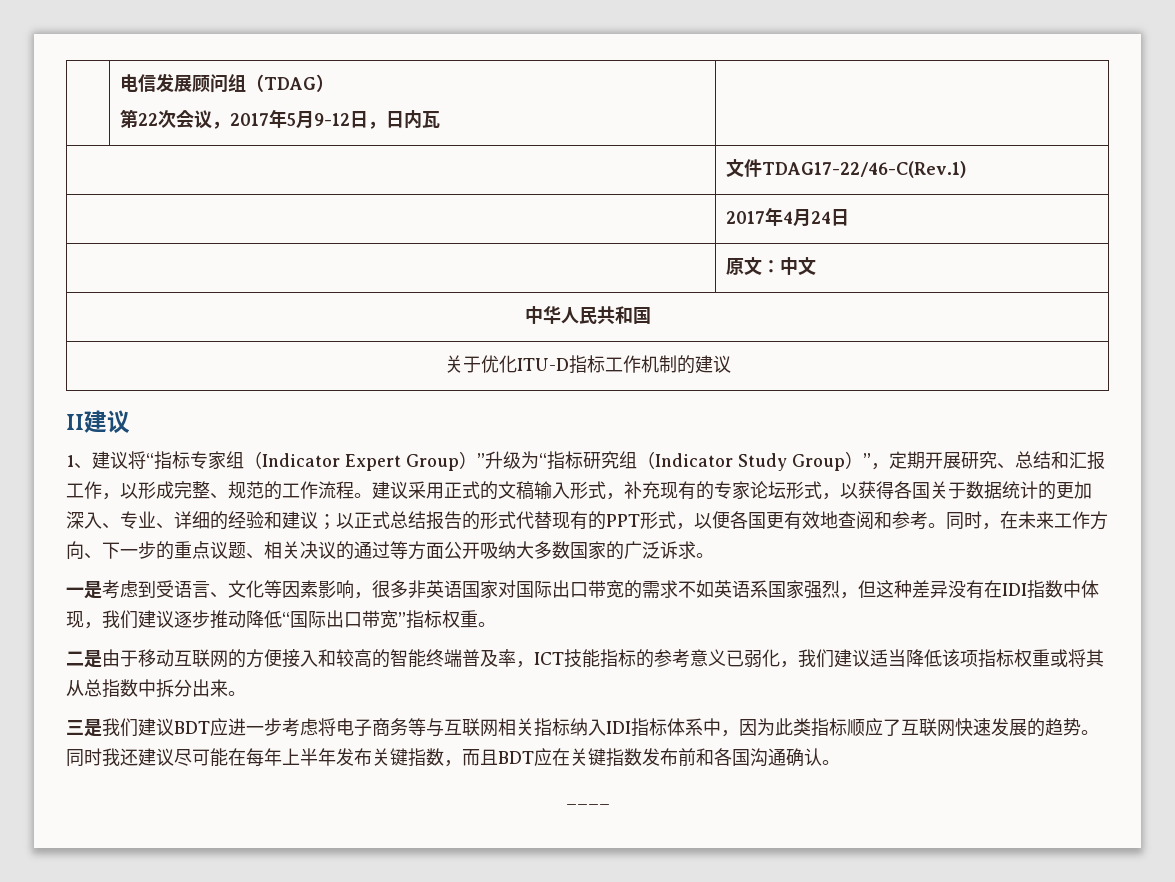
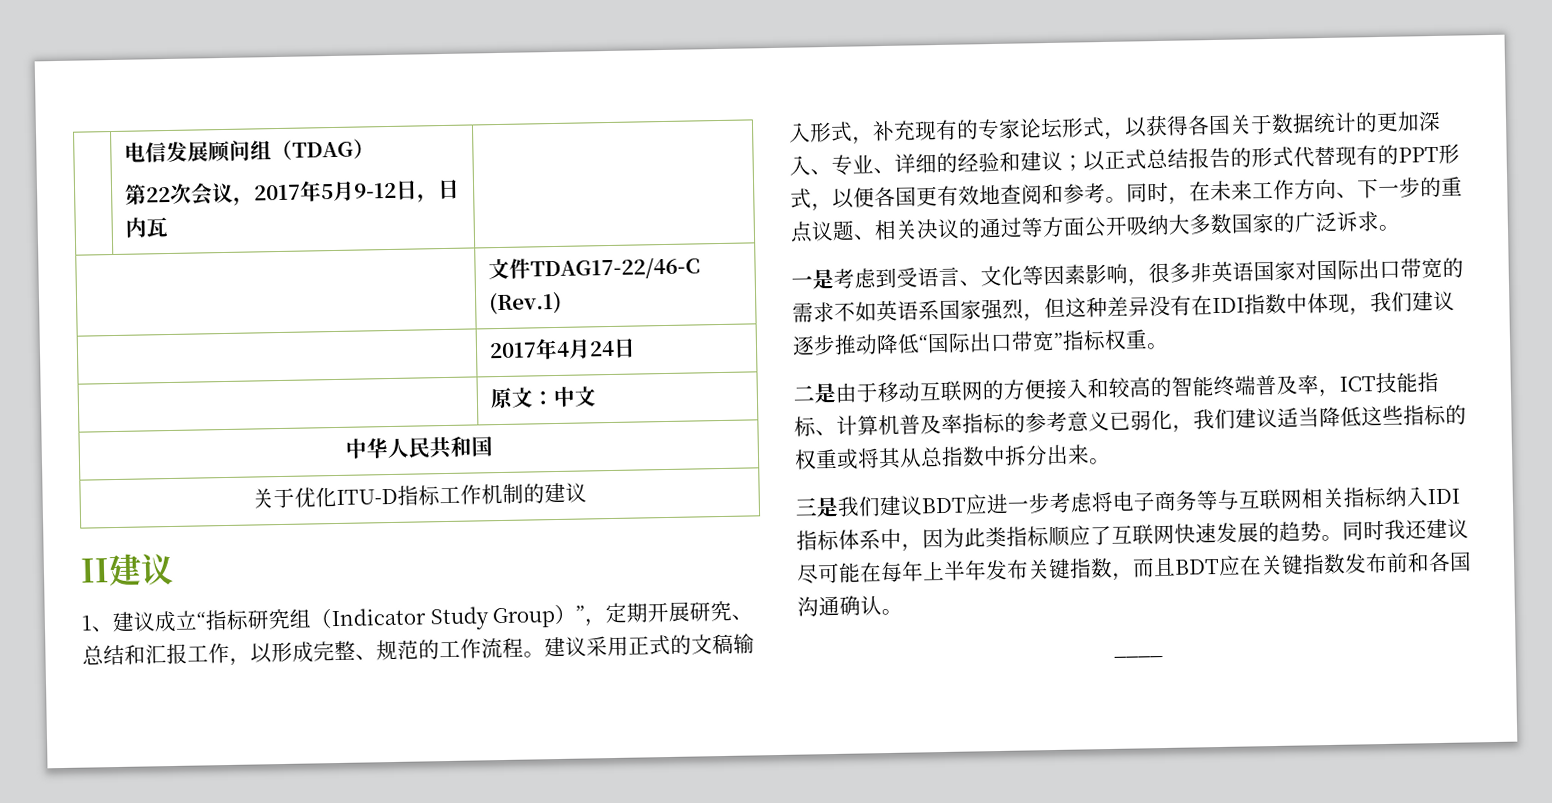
- | 文件TDAG17-22/46-C(Rev.1)
+ | 文件TDAG17-22/46-C (Rev.1)
- 1、建议将“指标专家组（Indicator Expert Group）”升级为“指标研究组（Indicator Study Group）”，定期开展研究、总结和汇报工作，以形成完整、规范的工作流程。
+ 1、建议成立“指标研究组（Indicator Study Group）”，定期开展研究、总结和汇报工作，以形成完整、规范的工作流程。
- 二是由于移动互联网的方便接入和较高的智能终端普及率，ICT技能指标的参考意义已弱化，我们建议适当降低该项指标权重或将其从总指数中拆分出来。
+ 二是由于移动互联网的方便接入和较高的智能终端普及率，ICT技能指标、计算机普及率指标的参考意义已弱化，我们建议适当降低这些指标的权重或将其从总指数中拆分出来。

